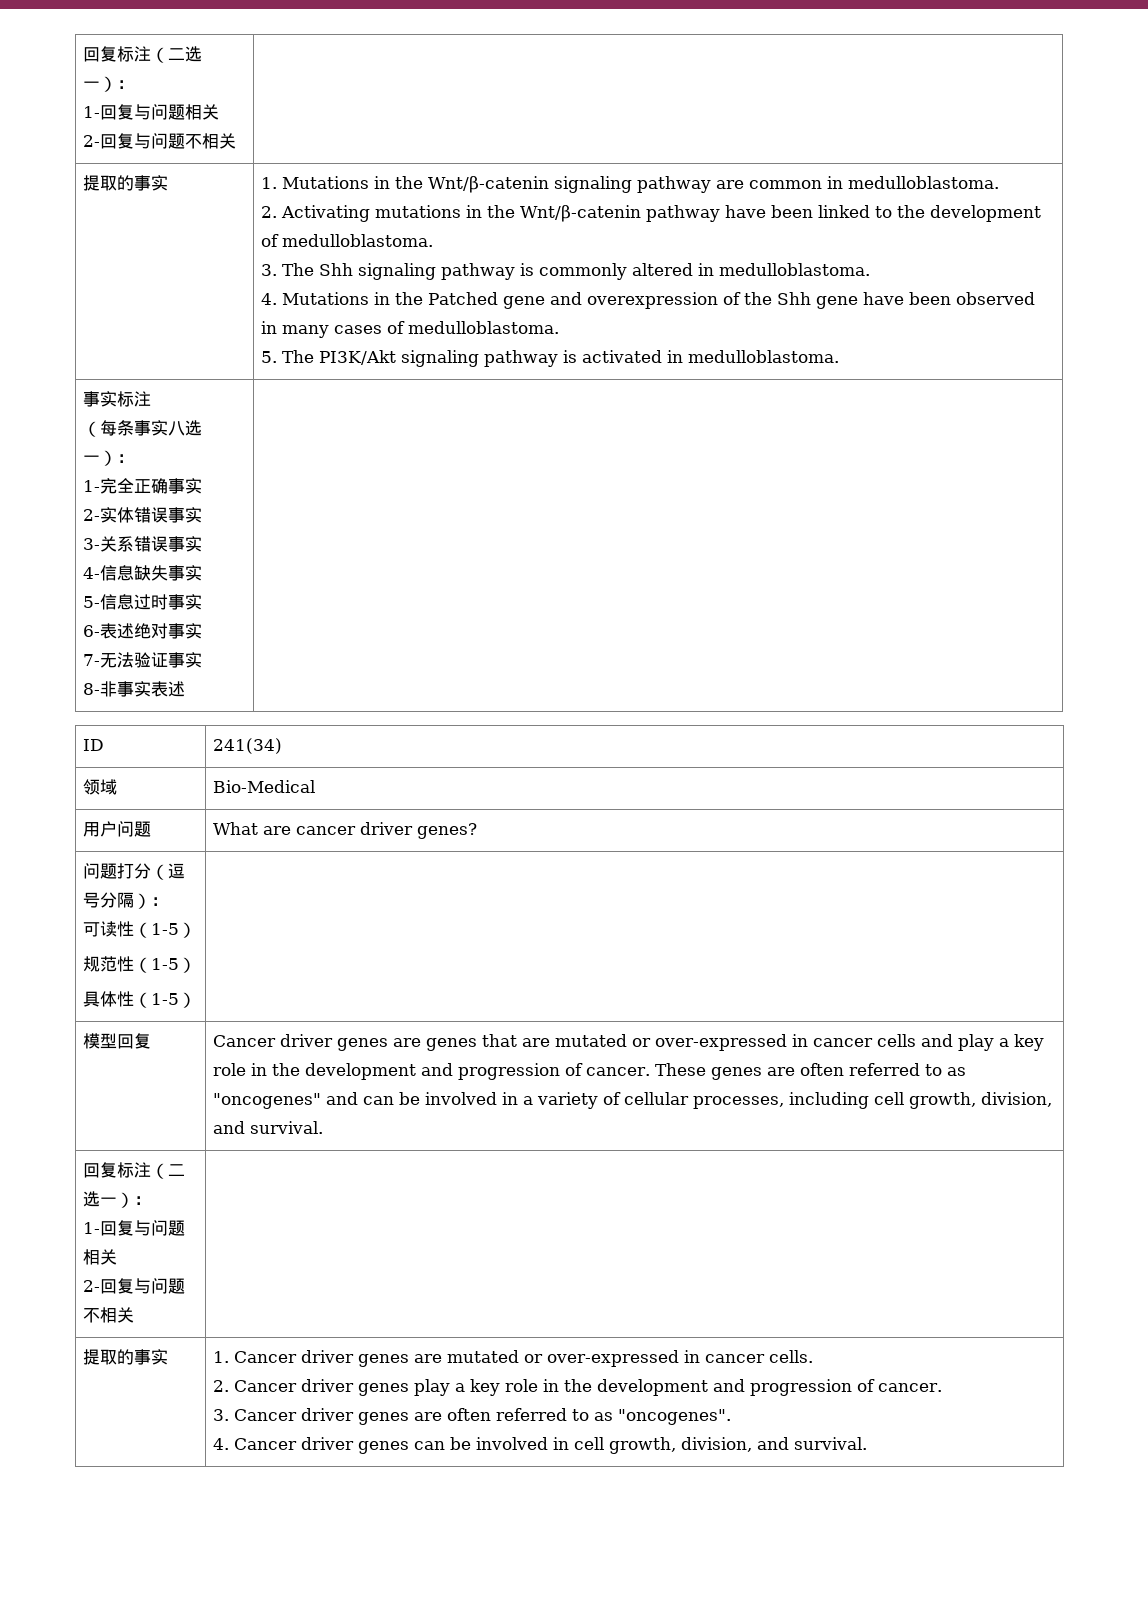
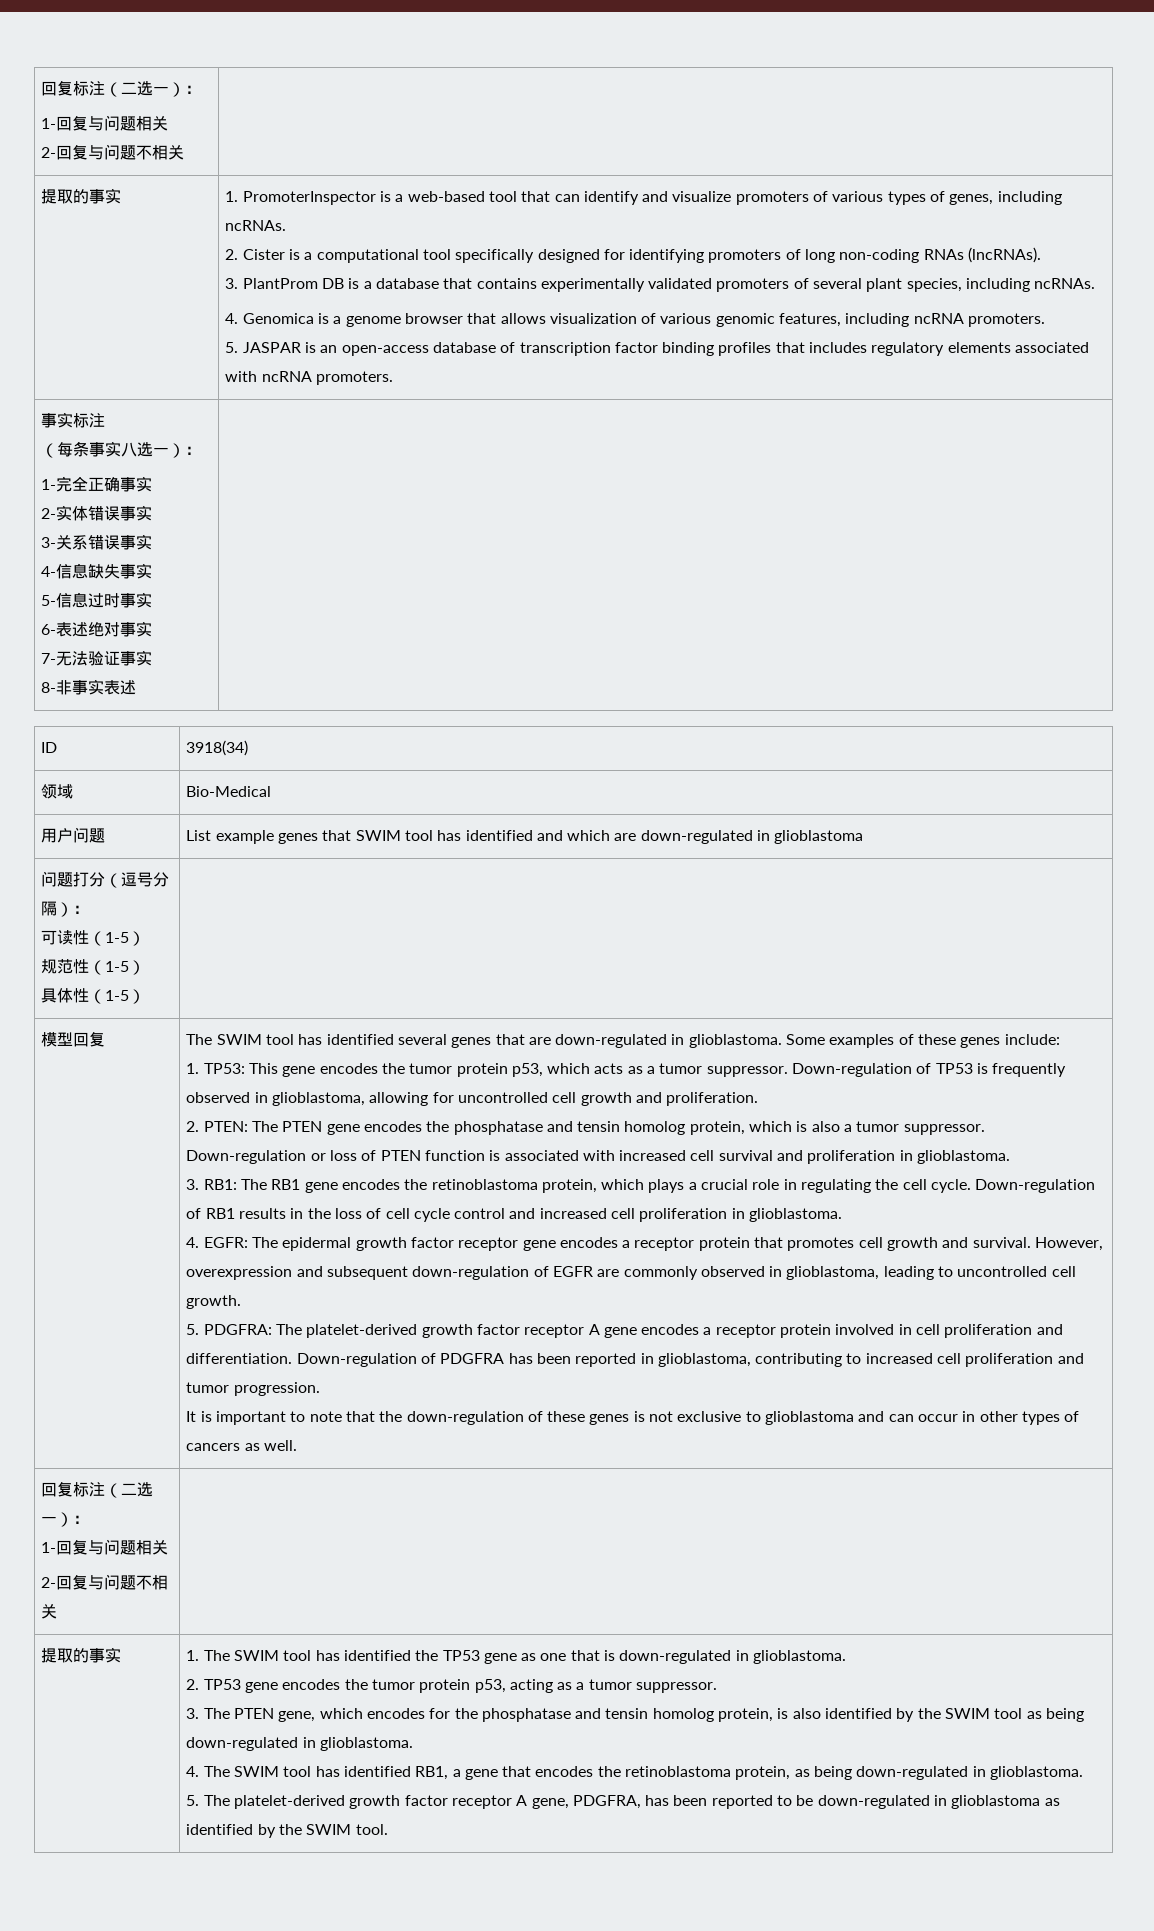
- 1. Mutations in the Wnt/β-catenin signaling pathway are common in medulloblastoma.
- 2. Activating mutations in the Wnt/β-catenin pathway have been linked to the development of medulloblastoma.
- 3. The Shh signaling pathway is commonly altered in medulloblastoma.
- 4. Mutations in the Patched gene and overexpression of the Shh gene have been observed in many cases of medulloblastoma.
- 5. The PI3K/Akt signaling pathway is activated in medulloblastoma.
+ 1. PromoterInspector is a web-based tool that can identify and visualize promoters of various types of genes, including ncRNAs.
+ 2. Cister is a computational tool specifically designed for identifying promoters of long non-coding RNAs (lncRNAs).
+ 3. PlantProm DB is a database that contains experimentally validated promoters of several plant species, including ncRNAs.
+ 4. Genomica is a genome browser that allows visualization of various genomic features, including ncRNA promoters.
+ 5. JASPAR is an open-access database of transcription factor binding profiles that includes regulatory elements associated with ncRNA promoters.
- ID | 241(34)
+ ID | 3918(34)
- 用户问题 | What are cancer driver genes?
+ 用户问题 | List example genes that SWIM tool has identified and which are down-regulated in glioblastoma
- Cancer driver genes are genes that are mutated or over-expressed in cancer cells and play a key role in the development and progression of cancer. These genes are often referred to as "oncogenes" and can be involved in a variety of cellular processes, including cell growth, division, and survival.
+ The SWIM tool has identified several genes that are down-regulated in glioblastoma. Some examples of these genes include:
+ 1. TP53: This gene encodes the tumor protein p53, which acts as a tumor suppressor. Down-regulation of TP53 is frequently observed in glioblastoma, allowing for uncontrolled cell growth and proliferation.
+ 2. PTEN: The PTEN gene encodes the phosphatase and tensin homolog protein, which is also a tumor suppressor. Down-regulation or loss of PTEN function is associated with increased cell survival and proliferation in glioblastoma.
+ 3. RB1: The RB1 gene encodes the retinoblastoma protein, which plays a crucial role in regulating the cell cycle. Down-regulation of RB1 results in the loss of cell cycle control and increased cell proliferation in glioblastoma.
+ 4. EGFR: The epidermal growth factor receptor gene encodes a receptor protein that promotes cell growth and survival. However, overexpression and subsequent down-regulation of EGFR are commonly observed in glioblastoma, leading to uncontrolled cell growth.
+ 5. PDGFRA: The platelet-derived growth factor receptor A gene encodes a receptor protein involved in cell proliferation and differentiation. Down-regulation of PDGFRA has been reported in glioblastoma, contributing to increased cell proliferation and tumor progression.
+ It is important to note that the down-regulation of these genes is not exclusive to glioblastoma and can occur in other types of cancers as well.
- 1. Cancer driver genes are mutated or over-expressed in cancer cells.
- 2. Cancer driver genes play a key role in the development and progression of cancer.
- 3. Cancer driver genes are often referred to as "oncogenes".
- 4. Cancer driver genes can be involved in cell growth, division, and survival.
+ 1. The SWIM tool has identified the TP53 gene as one that is down-regulated in glioblastoma.
+ 2. TP53 gene encodes the tumor protein p53, acting as a tumor suppressor.
+ 3. The PTEN gene, which encodes for the phosphatase and tensin homolog protein, is also identified by the SWIM tool as being down-regulated in glioblastoma.
+ 4. The SWIM tool has identified RB1, a gene that encodes the retinoblastoma protein, as being down-regulated in glioblastoma.
+ 5. The platelet-derived growth factor receptor A gene, PDGFRA, has been reported to be down-regulated in glioblastoma as identified by the SWIM tool.

